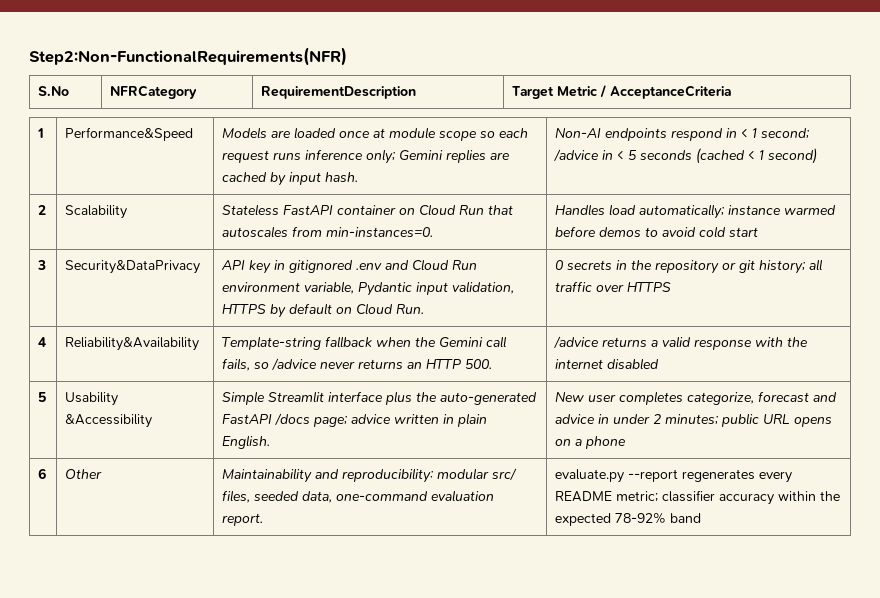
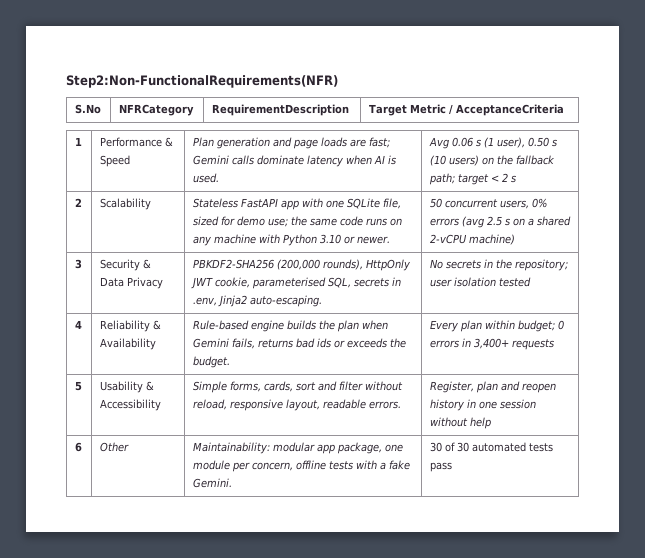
- 1 | Performance&Speed | Models are loaded once at module scope so each request runs inference only; Gemini replies are cached by input hash. | Non-AI endpoints respond in < 1 second; /advice in < 5 seconds (cached < 1 second)
- 2 | Scalability | Stateless FastAPI container on Cloud Run that autoscales from min-instances=0. | Handles load automatically; instance warmed before demos to avoid cold start
- 3 | Security&DataPrivacy | API key in gitignored .env and Cloud Run environment variable, Pydantic input validation, HTTPS by default on Cloud Run. | 0 secrets in the repository or git history; all traffic over HTTPS
- 4 | Reliability&Availability | Template-string fallback when the Gemini call fails, so /advice never returns an HTTP 500. | /advice returns a valid response with the internet disabled
+ 1 | Performance & Speed | Plan generation and page loads are fast; Gemini calls dominate latency when AI is used. | Avg 0.06 s (1 user), 0.50 s (10 users) on the fallback path; target < 2 s
+ 2 | Scalability | Stateless FastAPI app with one SQLite file, sized for demo use; the same code runs on any machine with Python 3.10 or newer. | 50 concurrent users, 0% errors (avg 2.5 s on a shared 2-vCPU machine)
+ 3 | Security & Data Privacy | PBKDF2-SHA256 (200,000 rounds), HttpOnly JWT cookie, parameterised SQL, secrets in .env, Jinja2 auto-escaping. | No secrets in the repository; user isolation tested
+ 4 | Reliability & Availability | Rule-based engine builds the plan when Gemini fails, returns bad ids or exceeds the budget. | Every plan within budget; 0 errors in 3,400+ requests
- 5 | Usability &Accessibility | Simple Streamlit interface plus the auto-generated FastAPI /docs page; advice written in plain English. | New user completes categorize, forecast and advice in under 2 minutes; public URL opens on a phone
- 6 | Other | Maintainability and reproducibility: modular src/ files, seeded data, one-command evaluation report. | evaluate.py --report regenerates every README metric; classifier accuracy within the expected 78-92% band
+ 5 | Usability & Accessibility | Simple forms, cards, sort and filter without reload, responsive layout, readable errors. | Register, plan and reopen history in one session without help
+ 6 | Other | Maintainability: modular app package, one module per concern, offline tests with a fake Gemini. | 30 of 30 automated tests pass

